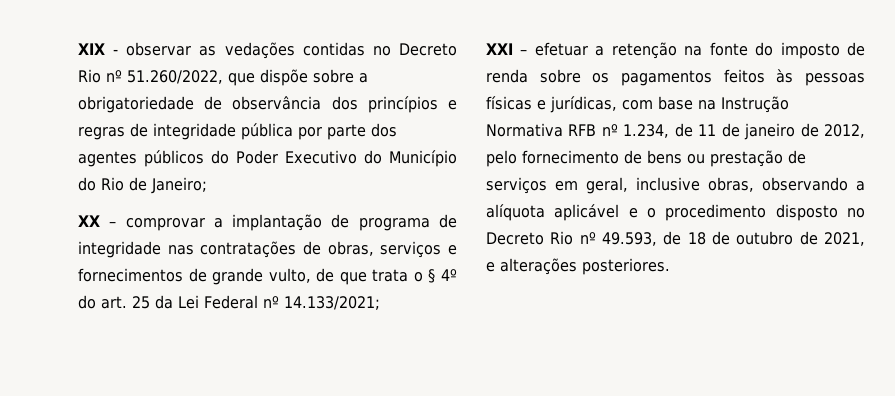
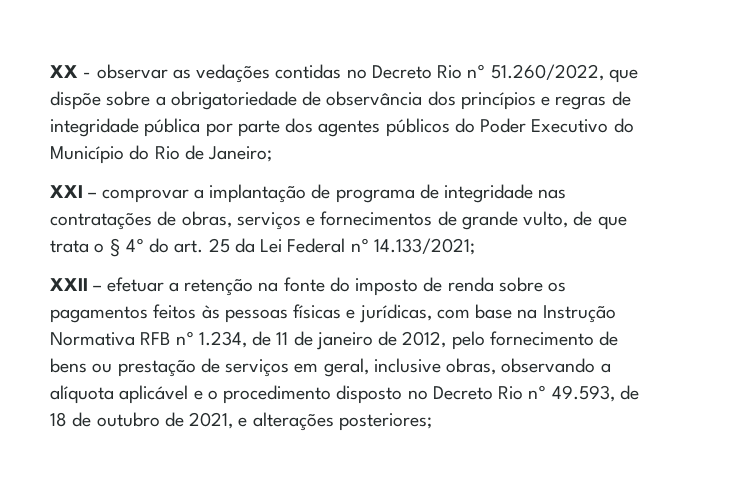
- XIX - observar as vedações contidas no Decreto Rio nº 51.260/2022, que dispõe sobre a obrigatoriedade de observância dos princípios e regras de integridade pública por parte dos agentes públicos do Poder Executivo do Município do Rio de Janeiro;
+ XX - observar as vedações contidas no Decreto Rio nº 51.260/2022, que dispõe sobre a obrigatoriedade de observância dos princípios e regras de integridade pública por parte dos agentes públicos do Poder Executivo do Município do Rio de Janeiro;
- XX – comprovar a implantação de programa de integridade nas contratações de obras, serviços e fornecimentos de grande vulto, de que trata o § 4º do art. 25 da Lei Federal nº 14.133/2021;
+ XXI – comprovar a implantação de programa de integridade nas contratações de obras, serviços e fornecimentos de grande vulto, de que trata o § 4º do art. 25 da Lei Federal nº 14.133/2021;
- XXI – efetuar a retenção na fonte do imposto de renda sobre os pagamentos feitos às pessoas físicas e jurídicas, com base na Instrução Normativa RFB nº 1.234, de 11 de janeiro de 2012, pelo fornecimento de bens ou prestação de serviços em geral, inclusive obras, observando a alíquota aplicável e o procedimento disposto no Decreto Rio nº 49.593, de 18 de outubro de 2021, e alterações posteriores.
+ XXII – efetuar a retenção na fonte do imposto de renda sobre os pagamentos feitos às pessoas físicas e jurídicas, com base na Instrução Normativa RFB nº 1.234, de 11 de janeiro de 2012, pelo fornecimento de bens ou prestação de serviços em geral, inclusive obras, observando a alíquota aplicável e o procedimento disposto no Decreto Rio nº 49.593, de 18 de outubro de 2021, e alterações posteriores;

